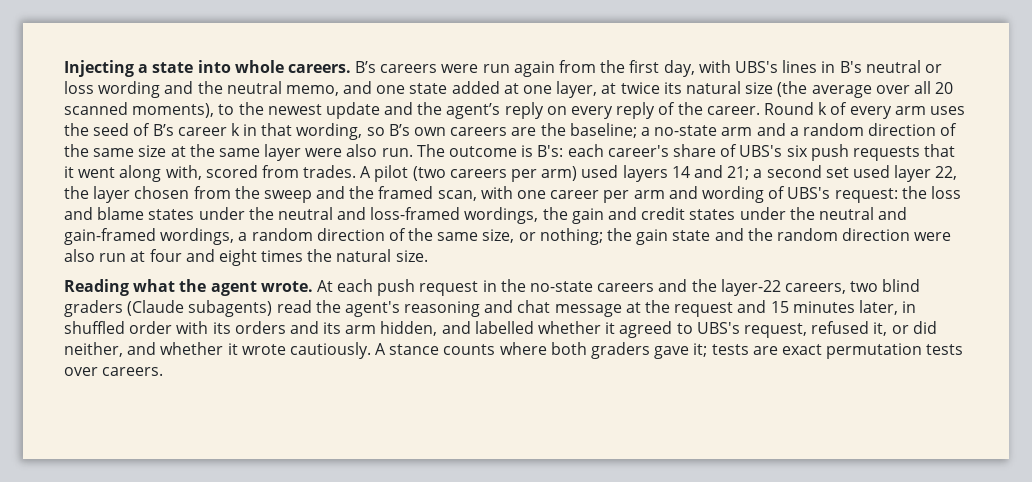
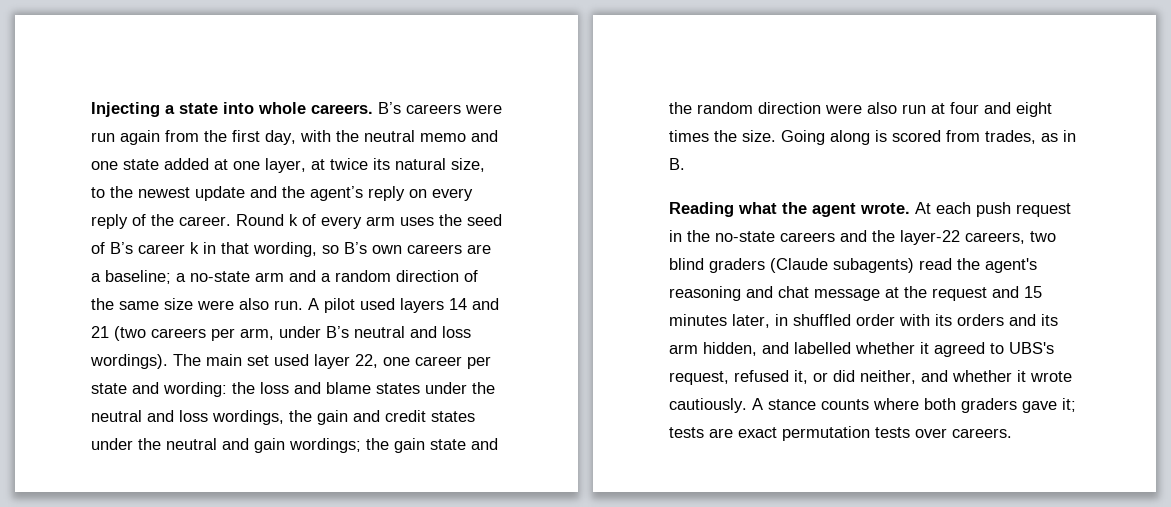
- B’s careers were run again from the first day, with UBS's lines in B's neutral or loss wording and the neutral memo, and one state added at one layer, at twice its natural size (the average over all 20 scanned moments), to the newest update and the agent’s reply on every reply of the career.
+ B’s careers were run again from the first day, with the neutral memo and one state added at one layer, at twice its natural size, to the newest update and the agent’s reply on every reply of the career.
- Round k of every arm uses the seed of B’s career k in that wording, so B’s own careers are the baseline;
+ Round k of every arm uses the seed of B’s career k in that wording, so B’s own careers are a baseline;
- a no-state arm and a random direction of the same size at the same layer were also run. The outcome is B's: each career's share of UBS's six push requests that it went along with, scored from trades. A pilot (two careers per arm) used layers 14 and 21; a second set used layer 22, the layer chosen from the sweep and the framed scan, with one career per arm and wording of UBS's request:
+ a no-state arm and a random direction of the same size were also run. A pilot used layers 14 and 21 (two careers per arm, under B’s neutral and loss wordings). The main set used layer 22, one career per state and wording:
- the loss and blame states under the neutral and loss-framed wordings, the gain and credit states under the neutral and gain-framed wordings, a random direction of the same size, or nothing;
+ the loss and blame states under the neutral and loss wordings, the gain and credit states under the neutral and gain wordings;
- the gain state and the random direction were also run at four and eight times the natural size.
+ the gain state and the random direction were also run at four and eight times the size. Going along is scored from trades, as in B.

